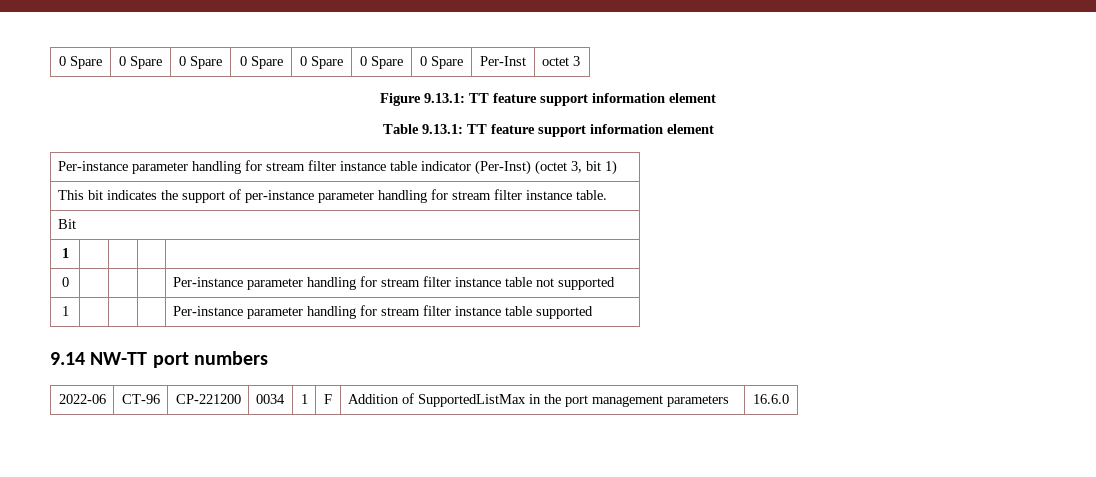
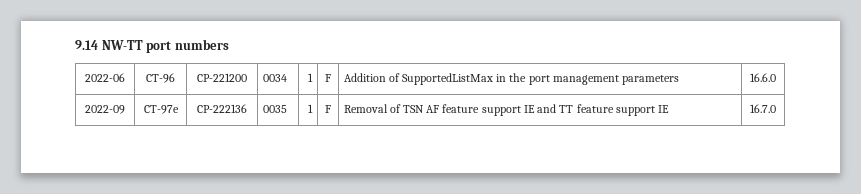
- 0 Spare | 0 Spare | 0 Spare | 0 Spare | 0 Spare | 0 Spare | 0 Spare | Per-Inst | octet 3
- Figure 9.13.1: TT feature support information element
- Table 9.13.1: TT feature support information element
- Per-instance parameter handling for stream filter instance table indicator (Per-Inst) (octet 3, bit 1)
- This bit indicates the support of per-instance parameter handling for stream filter instance table.
- Bit
- 1 | | | |
- 0 | | | | Per-instance parameter handling for stream filter instance table not supported
- 1 | | | | Per-instance parameter handling for stream filter instance table supported
+ 2022-09 | CT-97e | CP-222136 | 0035 | 1 | F | Removal of TSN AF feature support IE and TT feature support IE | 16.7.0

